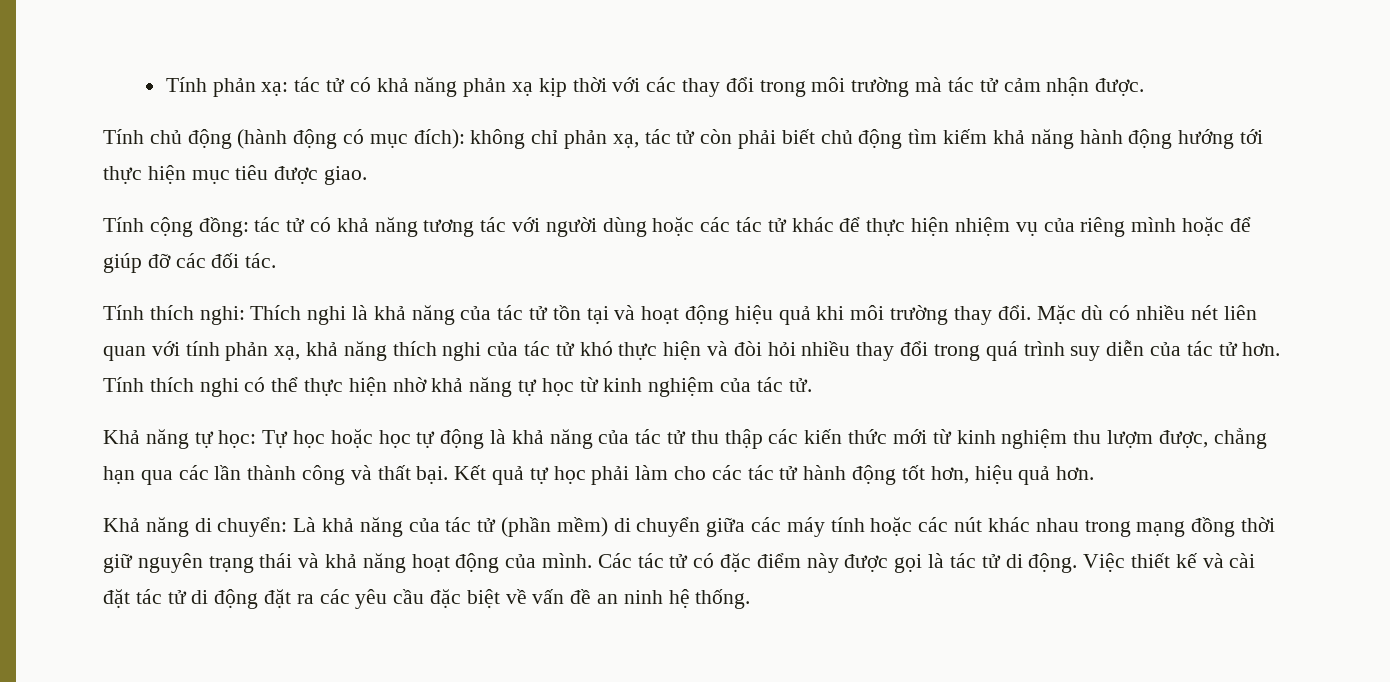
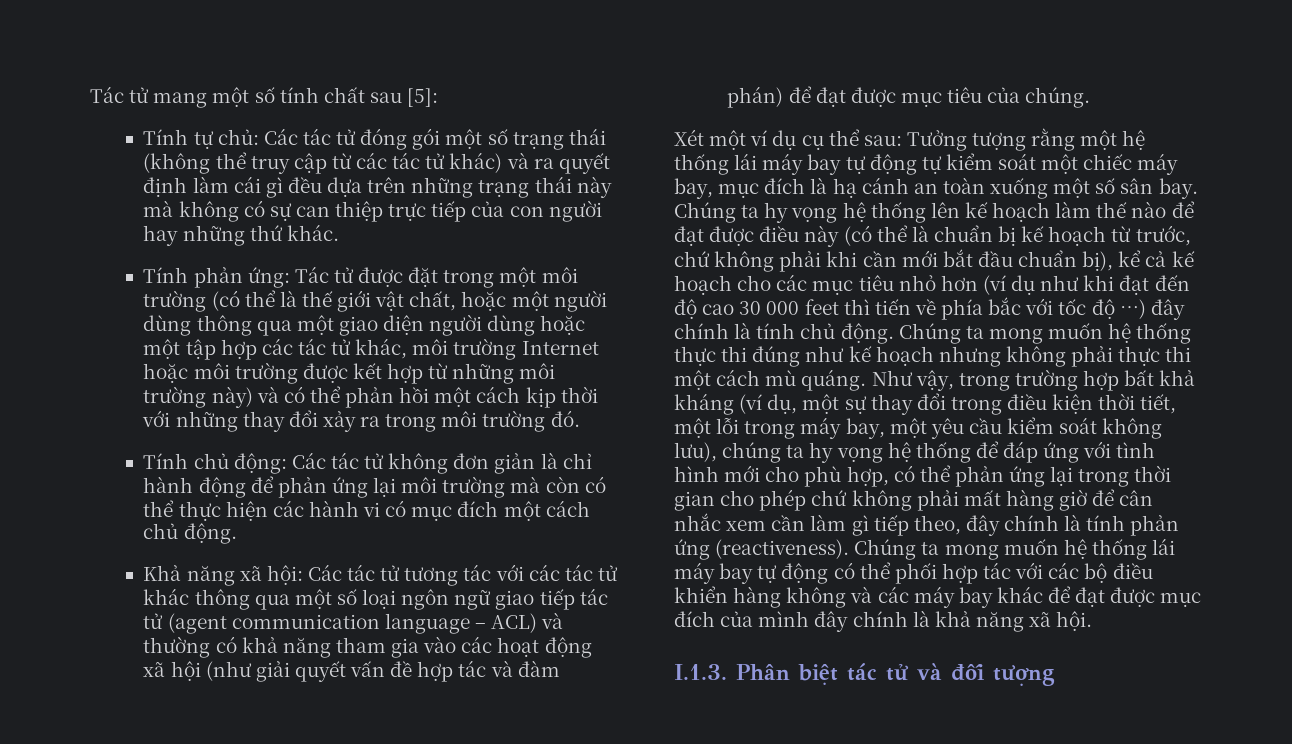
- Tính phản xạ: tác tử có khả năng phản xạ kịp thời với các thay đổi trong môi trường mà tác tử cảm nhận được.
- Tính chủ động (hành động có mục đích): không chỉ phản xạ, tác tử còn phải biết chủ động tìm kiếm khả năng hành động hướng tới thực hiện mục tiêu được giao.
- Tính cộng đồng: tác tử có khả năng tương tác với người dùng hoặc các tác tử khác để thực hiện nhiệm vụ của riêng mình hoặc để giúp đỡ các đối tác.
- Tính thích nghi: Thích nghi là khả năng của tác tử tồn tại và hoạt động hiệu quả khi môi trường thay đổi. Mặc dù có nhiều nét liên quan với tính phản xạ, khả năng thích nghi của tác tử khó thực hiện và đòi hỏi nhiều thay đổi trong quá trình suy diễn của tác tử hơn. Tính thích nghi có thể thực hiện nhờ khả năng tự học từ kinh nghiệm của tác tử.
- Khả năng tự học: Tự học hoặc học tự động là khả năng của tác tử thu thập các kiến thức mới từ kinh nghiệm thu lượm được, chẳng hạn qua các lần thành công và thất bại. Kết quả tự học phải làm cho các tác tử hành động tốt hơn, hiệu quả hơn.
- Khả năng di chuyển: Là khả năng của tác tử (phần mềm) di chuyển giữa các máy tính hoặc các nút khác nhau trong mạng đồng thời giữ nguyên trạng thái và khả năng hoạt động của mình. Các tác tử có đặc điểm này được gọi là tác tử di động. Việc thiết kế và cài đặt tác tử di động đặt ra các yêu cầu đặc biệt về vấn đề an ninh hệ thống.
+ Tác tử mang một số tính chất sau [5]:
+ Tính tự chủ: Các tác tử đóng gói một số trạng thái (không thể truy cập từ các tác tử khác) và ra quyết định làm cái gì đều dựa trên những trạng thái này mà không có sự can thiệp trực tiếp của con người hay những thứ khác.
+ Tính phản ứng: Tác tử được đặt trong một môi trường (có thể là thế giới vật chất, hoặc một người dùng thông qua một giao diện người dùng hoặc một tập hợp các tác tử khác, môi trường Internet hoặc môi trường được kết hợp từ những môi trường này) và có thể phản hồi một cách kịp thời với những thay đổi xảy ra trong môi trường đó.
+ Tính chủ động: Các tác tử không đơn giản là chỉ hành động để phản ứng lại môi trường mà còn có thể thực hiện các hành vi có mục đích một cách chủ động.
+ Khả năng xã hội: Các tác tử tương tác với các tác tử khác thông qua một số loại ngôn ngữ giao tiếp tác tử (agent communication language – ACL) và thường có khả năng tham gia vào các hoạt động xã hội (như giải quyết vấn đề hợp tác và đàm phán) để đạt được mục tiêu của chúng.
+ Xét một ví dụ cụ thể sau: Tưởng tượng rằng một hệ thống lái máy bay tự động tự kiểm soát một chiếc máy bay, mục đích là hạ cánh an toàn xuống một số sân bay. Chúng ta hy vọng hệ thống lên kế hoạch làm thế nào để đạt được điều này (có thể là chuẩn bị kế hoạch từ trước, chứ không phải khi cần mới bắt đầu chuẩn bị), kể cả kế hoạch cho các mục tiêu nhỏ hơn (ví dụ như khi đạt đến độ cao 30 000 feet thì tiến về phía bắc với tốc độ …) đây chính là tính chủ động. Chúng ta mong muốn hệ thống thực thi đúng như kế hoạch nhưng không phải thực thi một cách mù quáng. Như vậy, trong trường hợp bất khả kháng (ví dụ, một sự thay đổi trong điều kiện thời tiết, một lỗi trong máy bay, một yêu cầu kiểm soát không lưu), chúng ta hy vọng hệ thống để đáp ứng với tình hình mới cho phù hợp, có thể phản ứng lại trong thời gian cho phép chứ không phải mất hàng giờ để cân nhắc xem cần làm gì tiếp theo, đây chính là tính phản ứng (reactiveness). Chúng ta mong muốn hệ thống lái máy bay tự động có thể phối hợp tác với các bộ điều khiển hàng không và các máy bay khác để đạt được mục đích của mình đây chính là khả năng xã hội.
+ I.1.3. Phân biệt tác tử và đối tượng

